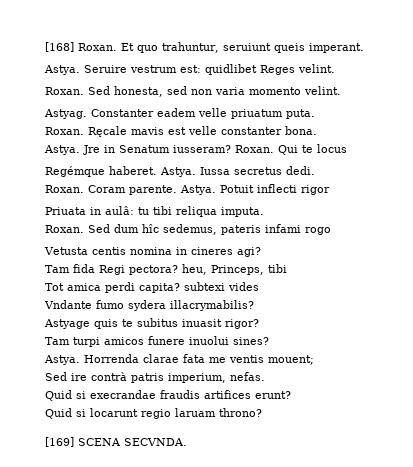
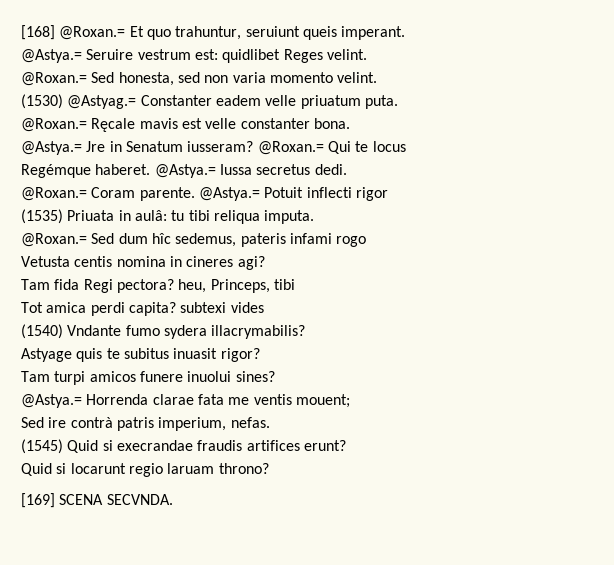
- [168] Roxan. Et quo trahuntur, seruiunt queis imperant.
+ [168] @Roxan.= Et quo trahuntur, seruiunt queis imperant.
- Astya. Seruire vestrum est: quidlibet Reges velint.
+ @Astya.= Seruire vestrum est: quidlibet Reges velint.
- Roxan. Sed honesta, sed non varia momento velint.
+ @Roxan.= Sed honesta, sed non varia momento velint.
- Astyag. Constanter eadem velle priuatum puta.
+ (1530) @Astyag.= Constanter eadem velle priuatum puta.
- Roxan. Ręcale mavis est velle constanter bona.
+ @Roxan.= Ręcale mavis est velle constanter bona.
- Astya. Jre in Senatum iusseram?
+ @Astya.= Jre in Senatum iusseram?
- Roxan. Qui te locus
+ @Roxan.= Qui te locus
- Astya. Iussa secretus dedi.
+ @Astya.= Iussa secretus dedi.
- Roxan. Coram parente.
+ @Roxan.= Coram parente.
- Astya. Potuit inflecti rigor
+ @Astya.= Potuit inflecti rigor
- Priuata in aulâ: tu tibi reliqua imputa.
+ (1535) Priuata in aulâ: tu tibi reliqua imputa.
- Roxan. Sed dum hîc sedemus, pateris infami rogo
+ @Roxan.= Sed dum hîc sedemus, pateris infami rogo
- Vndante fumo sydera illacrymabilis?
+ (1540) Vndante fumo sydera illacrymabilis?
- Astya. Horrenda clarae fata me ventis mouent;
+ @Astya.= Horrenda clarae fata me ventis mouent;
- Quid si execrandae fraudis artifices erunt?
+ (1545) Quid si execrandae fraudis artifices erunt?

